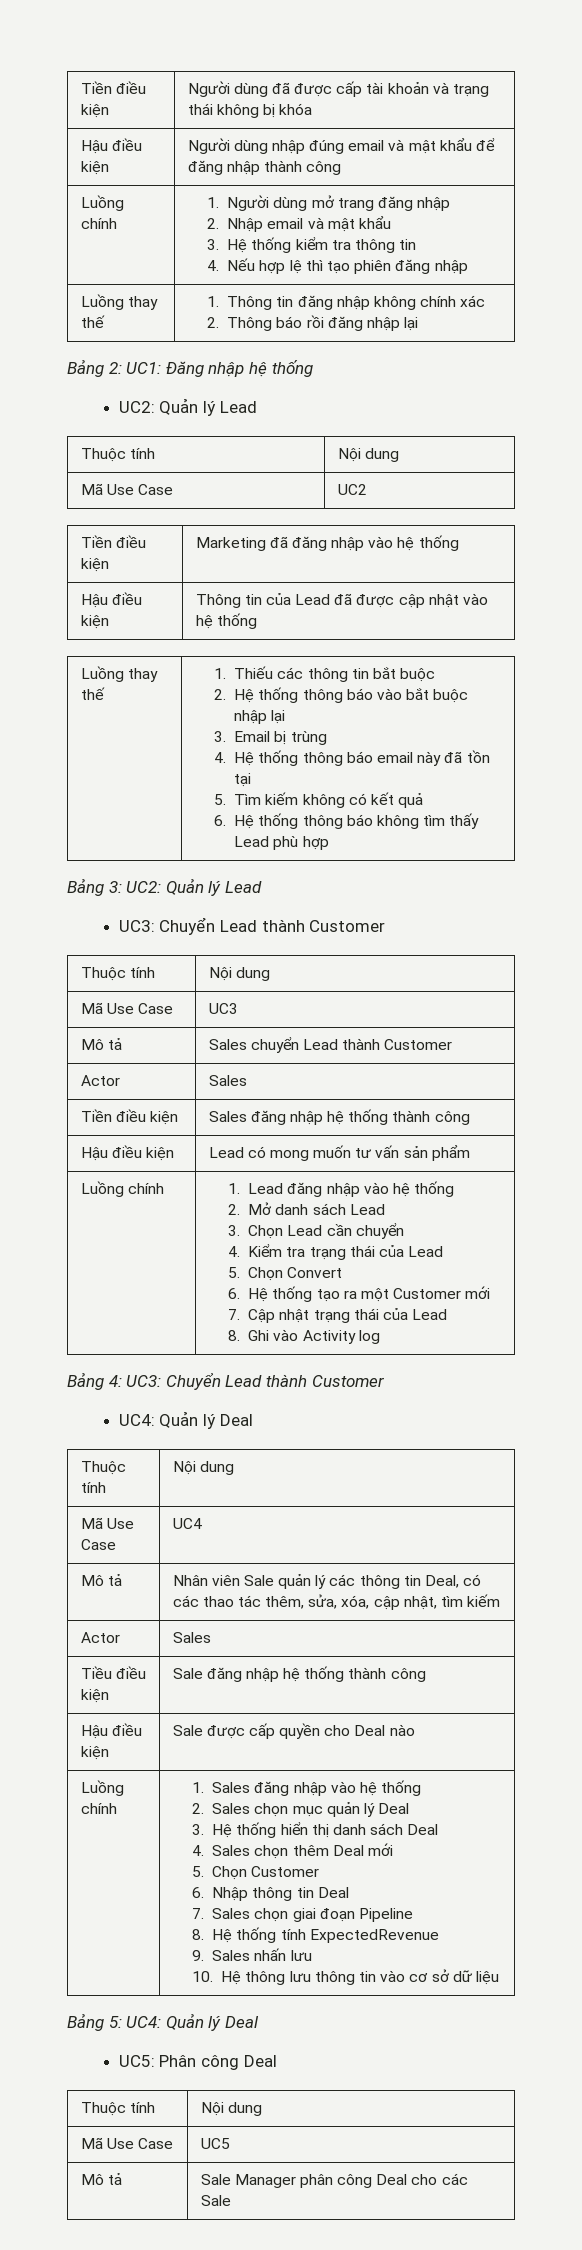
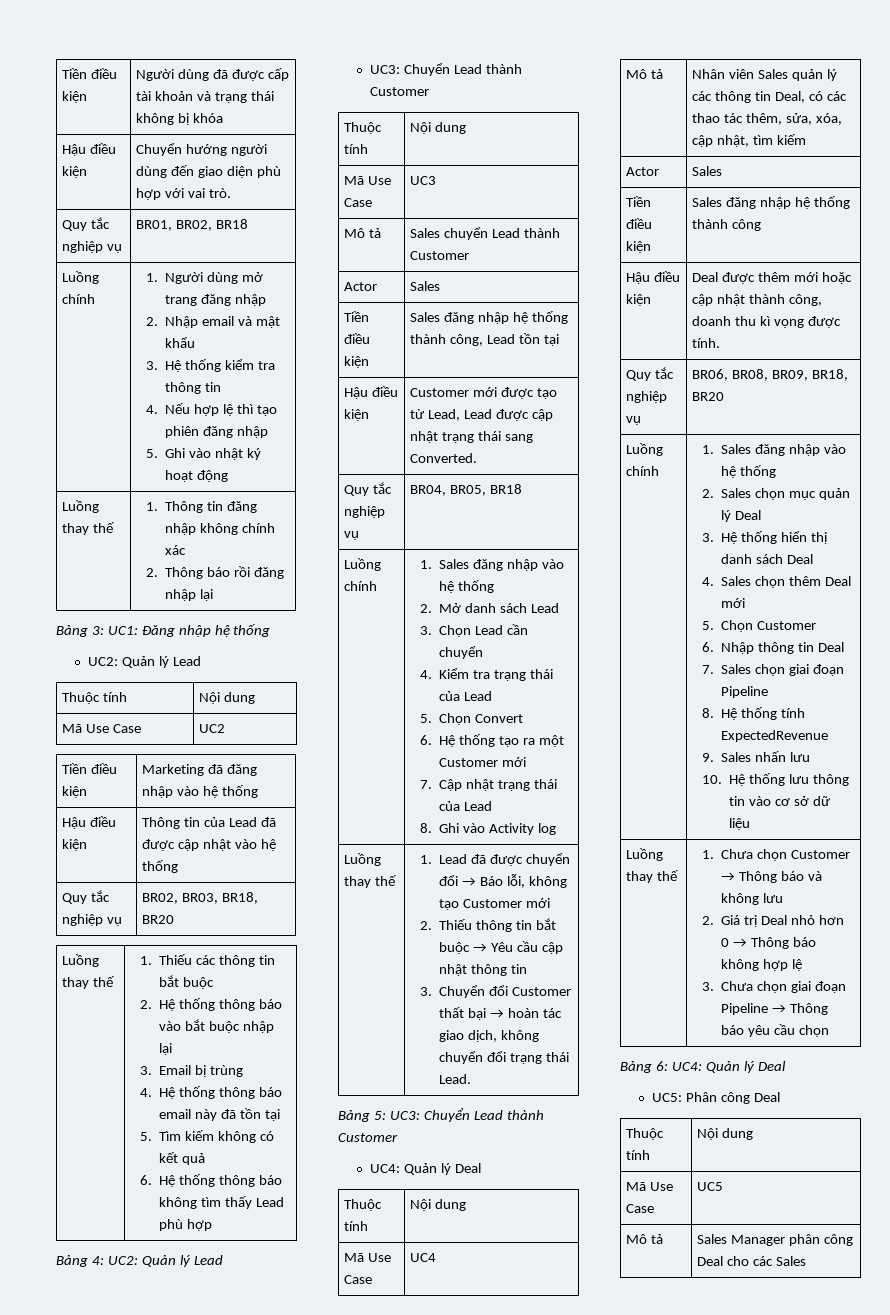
- Hậu điều kiện | Người dùng nhập đúng email và mật khẩu để đăng nhập thành công
+ Hậu điều kiện | Chuyển hướng người dùng đến giao diện phù hợp với vai trò.
+ Quy tắc nghiệp vụ | BR01, BR02, BR18
  Luồng chính | 1. Người dùng mở trang đăng nhập
  2. Nhập email và mật khẩu
  3. Hệ thống kiểm tra thông tin
  4. Nếu hợp lệ thì tạo phiên đăng nhập
+ 5. Ghi vào nhật ký hoạt động
- Bảng 2: UC1: Đăng nhập hệ thống
+ Bảng 3: UC1: Đăng nhập hệ thống
+ Quy tắc nghiệp vụ | BR02, BR03, BR18, BR20
- Bảng 3: UC2: Quản lý Lead
+ Bảng 4: UC2: Quản lý Lead
- Tiền điều kiện | Sales đăng nhập hệ thống thành công
- Hậu điều kiện | Lead có mong muốn tư vấn sản phẩm
- Luồng chính | 1. Lead đăng nhập vào hệ thống
+ Tiền điều kiện | Sales đăng nhập hệ thống thành công, Lead tồn tại
+ Hậu điều kiện | Customer mới được tạo từ Lead, Lead được cập nhật trạng thái sang Converted.
+ Quy tắc nghiệp vụ | BR04, BR05, BR18
+ Luồng chính | 1. Sales đăng nhập vào hệ thống
- Bảng 4: UC3: Chuyển Lead thành Customer
+ Luồng thay thế | 1. Lead đã được chuyển đổi → Báo lỗi, không tạo Customer mới
+ 2. Thiếu thông tin bắt buộc → Yêu cầu cập nhật thông tin
+ 3. Chuyển đổi Customer thất bại → hoàn tác giao dịch, không chuyển đổi trạng thái Lead.
+ Bảng 5: UC3: Chuyển Lead thành Customer
- Mô tả | Nhân viên Sale quản lý các thông tin Deal, có các thao tác thêm, sửa, xóa, cập nhật, tìm kiếm
+ Mô tả | Nhân viên Sales quản lý các thông tin Deal, có các thao tác thêm, sửa, xóa, cập nhật, tìm kiếm
- Tiều điều kiện | Sale đăng nhập hệ thống thành công
- Hậu điều kiện | Sale được cấp quyền cho Deal nào
+ Tiền điều kiện | Sales đăng nhập hệ thống thành công
+ Hậu điều kiện | Deal được thêm mới hoặc cập nhật thành công, doanh thu kì vọng được tính.
+ Quy tắc nghiệp vụ | BR06, BR08, BR09, BR18, BR20
- 10. Hệ thông lưu thông tin vào cơ sở dữ liệu
+ 10. Hệ thống lưu thông tin vào cơ sở dữ liệu
- Bảng 5: UC4: Quản lý Deal
+ Luồng thay thế | 1. Chưa chọn Customer → Thông báo và không lưu
+ 2. Giá trị Deal nhỏ hơn 0 → Thông báo không hợp lệ
+ 3. Chưa chọn giai đoạn Pipeline → Thông báo yêu cầu chọn
+ Bảng 6: UC4: Quản lý Deal
- Mô tả | Sale Manager phân công Deal cho các Sale
+ Mô tả | Sales Manager phân công Deal cho các Sales

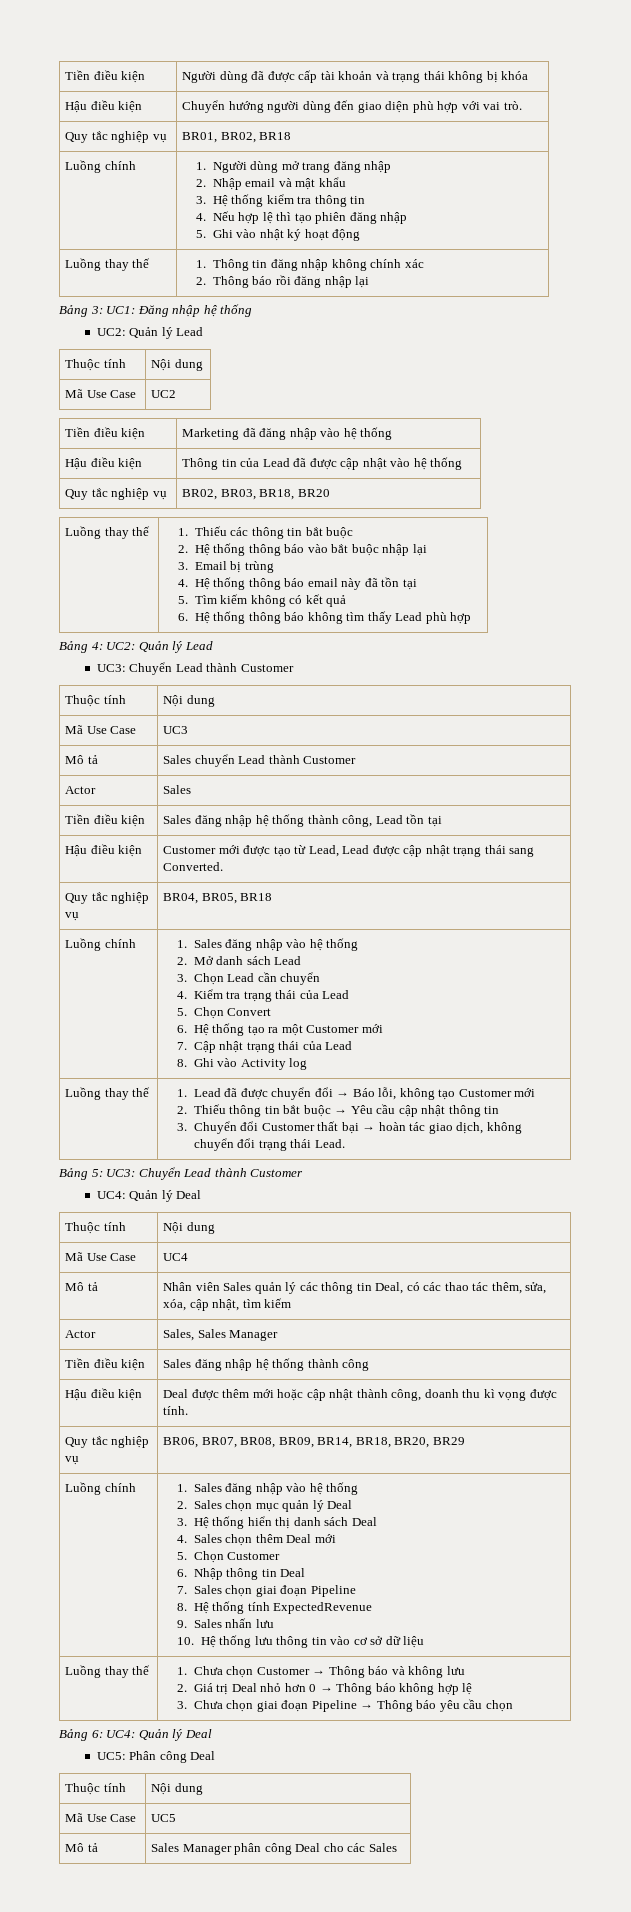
  Mô tả | Nhân viên Sales quản lý các thông tin Deal, có các thao tác thêm, sửa, xóa, cập nhật, tìm kiếm
- Actor | Sales
+ Actor | Sales, Sales Manager
- Quy tắc nghiệp vụ | BR06, BR08, BR09, BR18, BR20
+ Quy tắc nghiệp vụ | BR06, BR07, BR08, BR09, BR14, BR18, BR20, BR29

